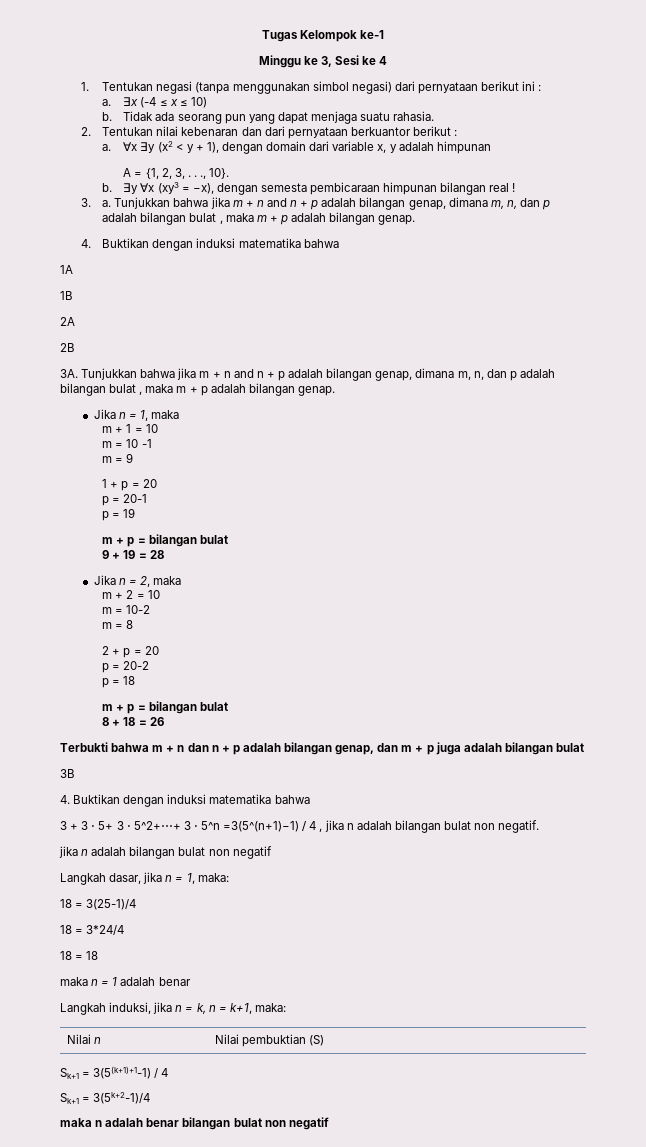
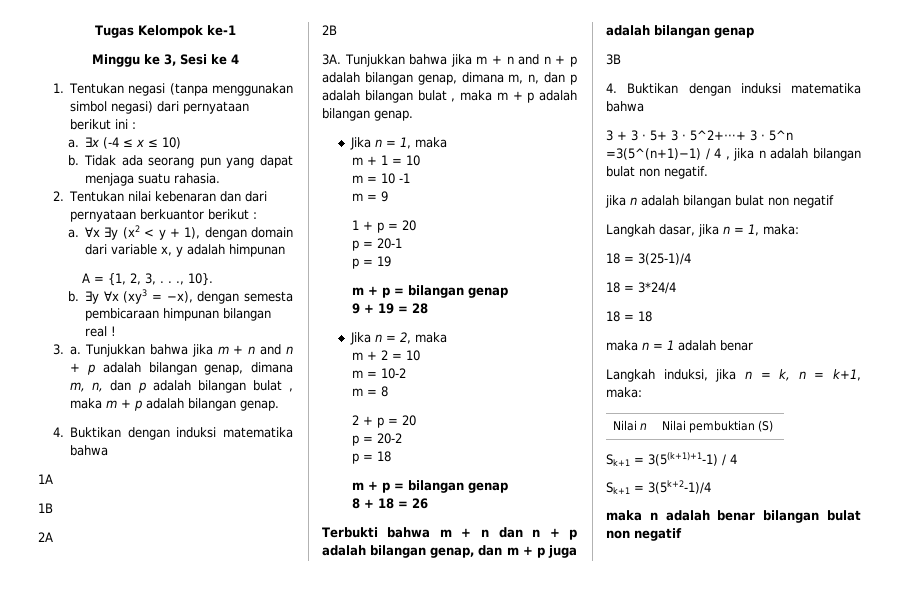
  p = 19
- m + p = bilangan bulat
+ m + p = bilangan genap
  p = 18
- m + p = bilangan bulat
+ m + p = bilangan genap
- Terbukti bahwa m + n dan n + p adalah bilangan genap, dan m + p juga adalah bilangan bulat
+ Terbukti bahwa m + n dan n + p adalah bilangan genap, dan m + p juga adalah bilangan genap

